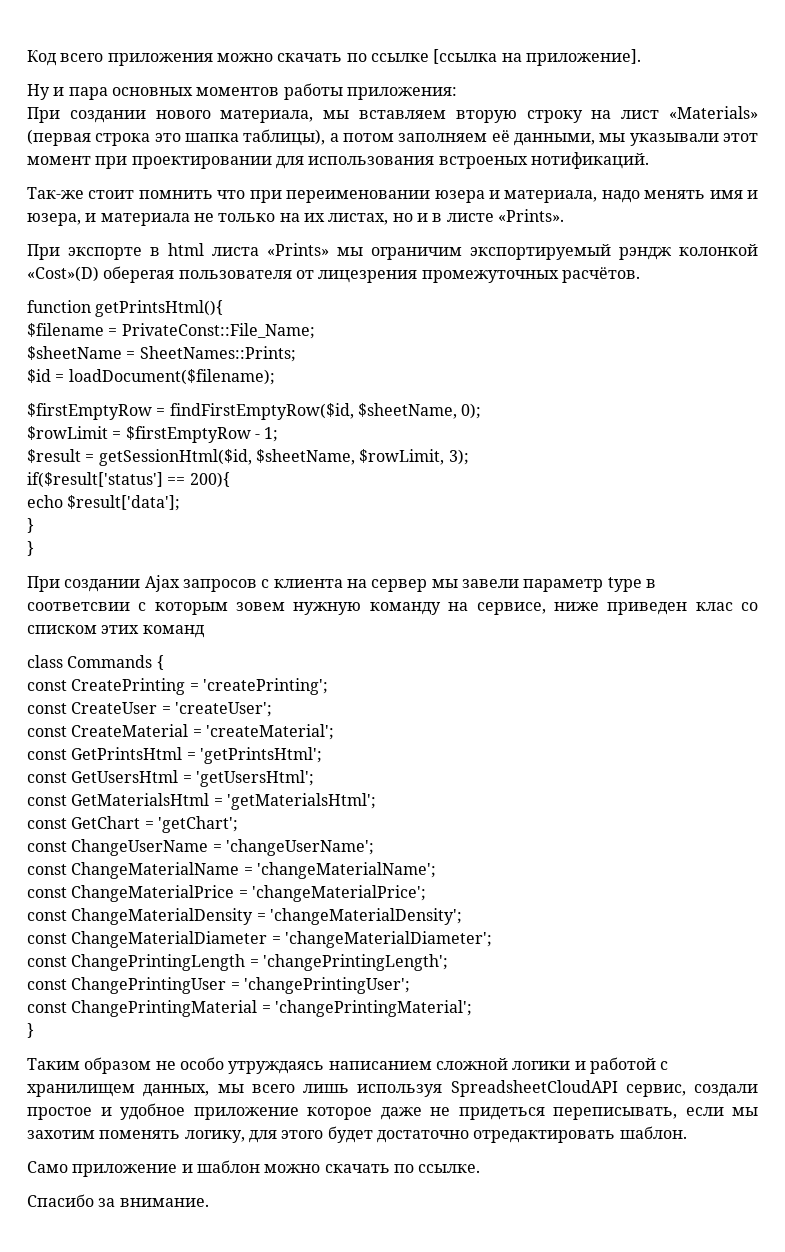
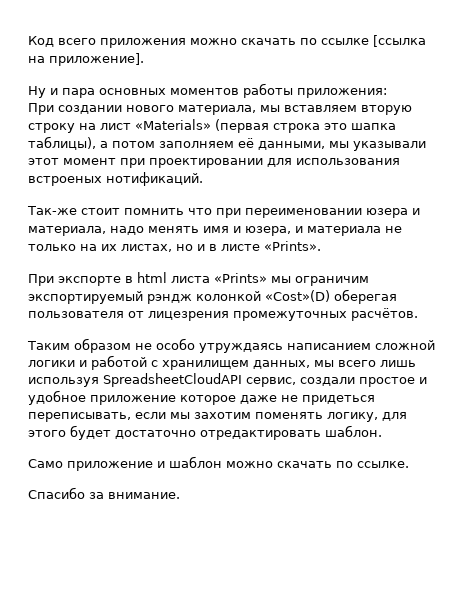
- function getPrintsHtml(){
- $filename = PrivateConst::File_Name;
- $sheetName = SheetNames::Prints;
- $id = loadDocument($filename);
- $firstEmptyRow = findFirstEmptyRow($id, $sheetName, 0);
- $rowLimit = $firstEmptyRow - 1;
- $result = getSessionHtml($id, $sheetName, $rowLimit, 3);
- if($result['status'] == 200){
- echo $result['data'];
- }
- }
- При создании Ajax запросов с клиента на сервер мы завели параметр type в соответсвии с которым зовем нужную команду на сервисе, ниже приведен клас со списком этих команд
- class Commands {
- const CreatePrinting = 'createPrinting';
- const CreateUser = 'createUser';
- const CreateMaterial = 'createMaterial';
- const GetPrintsHtml = 'getPrintsHtml';
- const GetUsersHtml = 'getUsersHtml';
- const GetMaterialsHtml = 'getMaterialsHtml';
- const GetChart = 'getChart';
- const ChangeUserName = 'changeUserName';
- const ChangeMaterialName = 'changeMaterialName';
- const ChangeMaterialPrice = 'changeMaterialPrice';
- const ChangeMaterialDensity = 'changeMaterialDensity';
- const ChangeMaterialDiameter = 'changeMaterialDiameter';
- const ChangePrintingLength = 'changePrintingLength';
- const ChangePrintingUser = 'changePrintingUser';
- const ChangePrintingMaterial = 'changePrintingMaterial';
- }

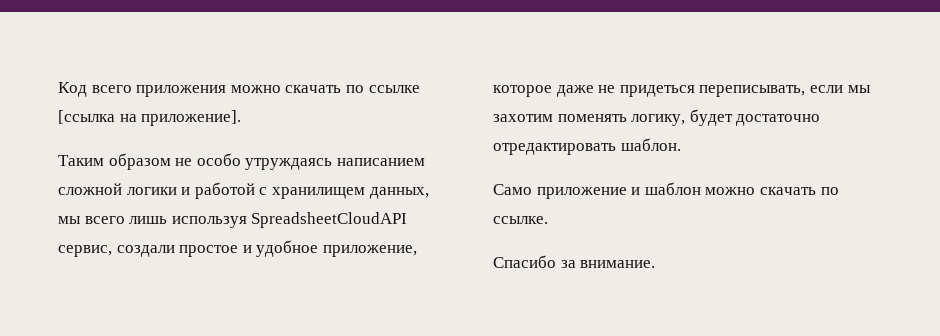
- Ну и пара основных моментов работы приложения:
- При создании нового материала, мы вставляем вторую строку на лист «Materials» (первая строка это шапка таблицы), а потом заполняем её данными, мы указывали этот момент при проектировании для использования встроеных нотификаций.
- Так-же стоит помнить что при переименовании юзера и материала, надо менять имя и юзера, и материала не только на их листах, но и в листе «Prints».
- При экспорте в html листа «Prints» мы ограничим экспортируемый рэндж колонкой «Cost»(D) оберегая пользователя от лицезрения промежуточных расчётов.
- Таким образом не особо утруждаясь написанием сложной логики и работой с хранилищем данных, мы всего лишь используя SpreadsheetCloudAPI сервис, создали простое и удобное приложение которое даже не придеться переписывать, если мы захотим поменять логику, для этого будет достаточно отредактировать шаблон.
+ Таким образом не особо утруждаясь написанием сложной логики и работой с хранилищем данных, мы всего лишь используя SpreadsheetCloudAPI сервис, создали простое и удобное приложение, которое даже не придеться переписывать, если мы захотим поменять логику, будет достаточно отредактировать шаблон.

